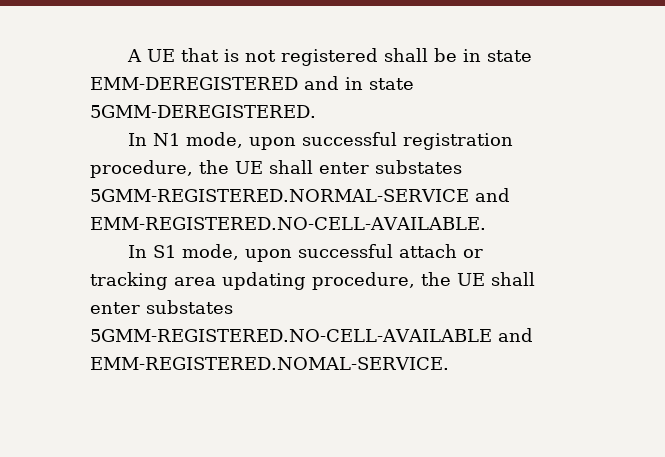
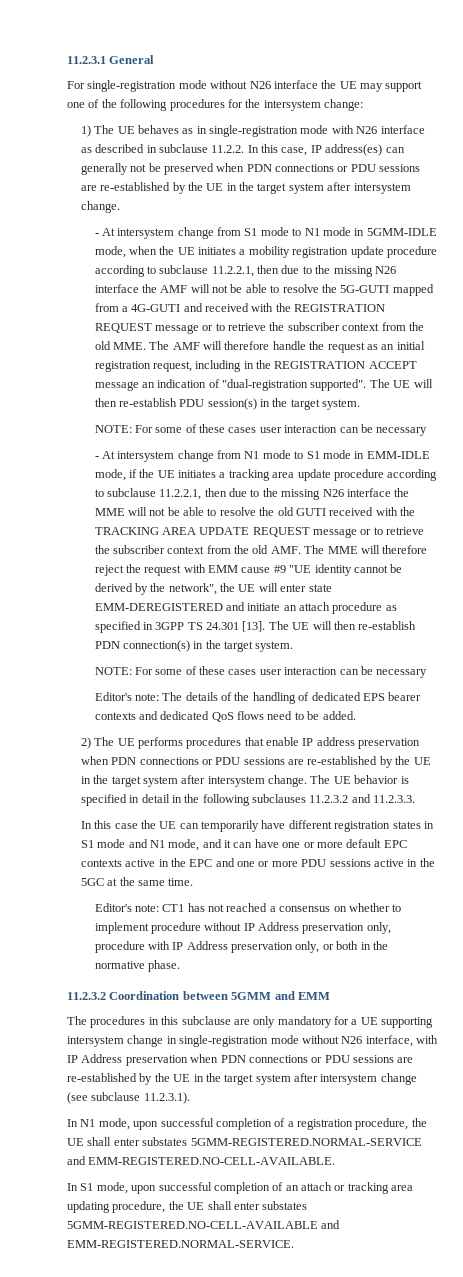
- A UE that is not registered shall be in state EMM-DEREGISTERED and in state 5GMM-DEREGISTERED.
+ 11.2.3.1 General
+ For single-registration mode without N26 interface the UE may support one of the following procedures for the intersystem change:
+ 1) The UE behaves as in single-registration mode with N26 interface as described in subclause 11.2.2. In this case, IP address(es) can generally not be preserved when PDN connections or PDU sessions are re-established by the UE in the target system after intersystem change.
+ - At intersystem change from S1 mode to N1 mode in 5GMM-IDLE mode, when the UE initiates a mobility registration update procedure according to subclause 11.2.2.1, then due to the missing N26 interface the AMF will not be able to resolve the 5G-GUTI mapped from a 4G-GUTI and received with the REGISTRATION REQUEST message or to retrieve the subscriber context from the old MME. The AMF will therefore handle the request as an initial registration request, including in the REGISTRATION ACCEPT message an indication of "dual-registration supported". The UE will then re-establish PDU session(s) in the target system.
+ NOTE: For some of these cases user interaction can be necessary
+ - At intersystem change from N1 mode to S1 mode in EMM-IDLE mode, if the UE initiates a tracking area update procedure according to subclause 11.2.2.1, then due to the missing N26 interface the MME will not be able to resolve the old GUTI received with the TRACKING AREA UPDATE REQUEST message or to retrieve the subscriber context from the old AMF. The MME will therefore reject the request with EMM cause #9 "UE identity cannot be derived by the network", the UE will enter state EMM-DEREGISTERED and initiate an attach procedure as specified in 3GPP TS 24.301 [13]. The UE will then re-establish PDN connection(s) in the target system.
+ NOTE: For some of these cases user interaction can be necessary
+ Editor's note: The details of the handling of dedicated EPS bearer contexts and dedicated QoS flows need to be added.
+ 2) The UE performs procedures that enable IP address preservation when PDN connections or PDU sessions are re-established by the UE in the target system after intersystem change. The UE behavior is specified in detail in the following subclauses 11.2.3.2 and 11.2.3.3.
+ In this case the UE can temporarily have different registration states in S1 mode and N1 mode, and it can have one or more default EPC contexts active in the EPC and one or more PDU sessions active in the 5GC at the same time.
+ Editor's note: CT1 has not reached a consensus on whether to implement procedure without IP Address preservation only, procedure with IP Address preservation only, or both in the normative phase.
+ 11.2.3.2 Coordination between 5GMM and EMM
+ The procedures in this subclause are only mandatory for a UE supporting intersystem change in single-registration mode without N26 interface, with IP Address preservation when PDN connections or PDU sessions are re-established by the UE in the target system after intersystem change (see subclause 11.2.3.1).
- In N1 mode, upon successful registration procedure, the UE shall enter substates 5GMM-REGISTERED.NORMAL-SERVICE and EMM-REGISTERED.NO-CELL-AVAILABLE.
+ In N1 mode, upon successful completion of a registration procedure, the UE shall enter substates 5GMM-REGISTERED.NORMAL-SERVICE and EMM-REGISTERED.NO-CELL-AVAILABLE.
- In S1 mode, upon successful attach or tracking area updating procedure, the UE shall enter substates 5GMM-REGISTERED.NO-CELL-AVAILABLE and EMM-REGISTERED.NOMAL-SERVICE.
+ In S1 mode, upon successful completion of an attach or tracking area updating procedure, the UE shall enter substates 5GMM-REGISTERED.NO-CELL-AVAILABLE and EMM-REGISTERED.NORMAL-SERVICE.

